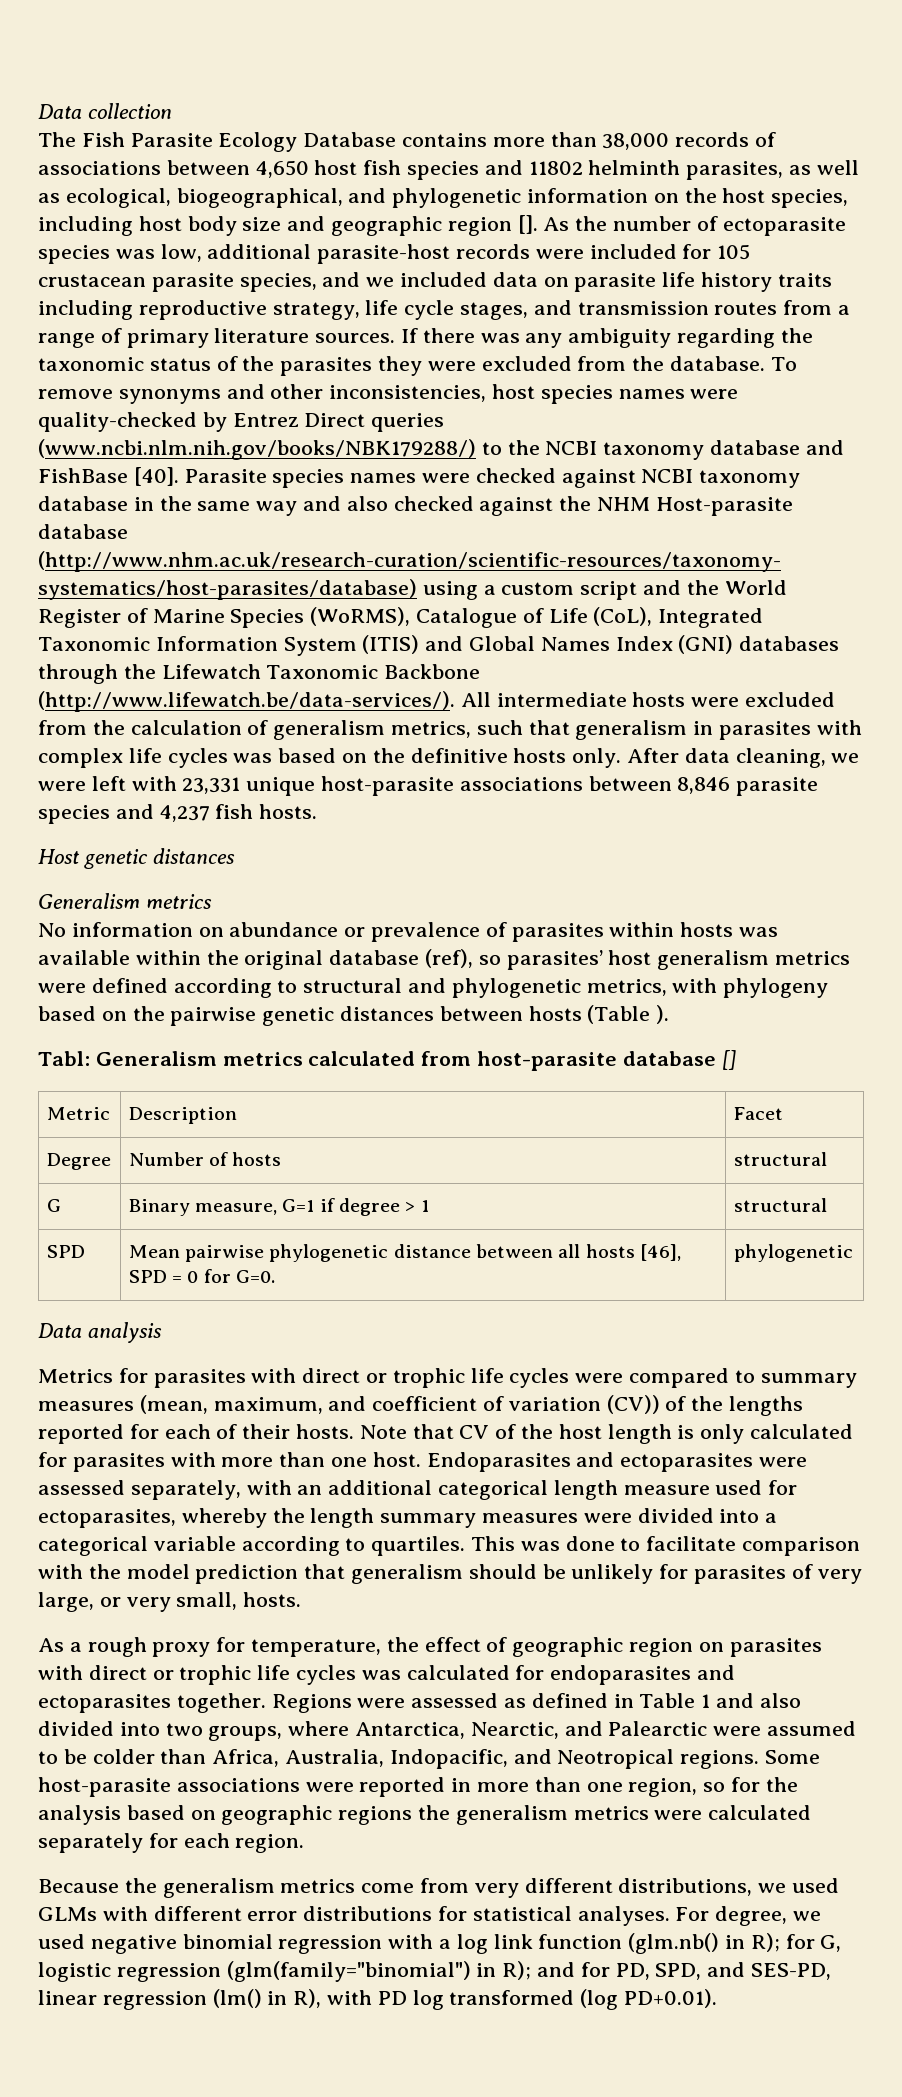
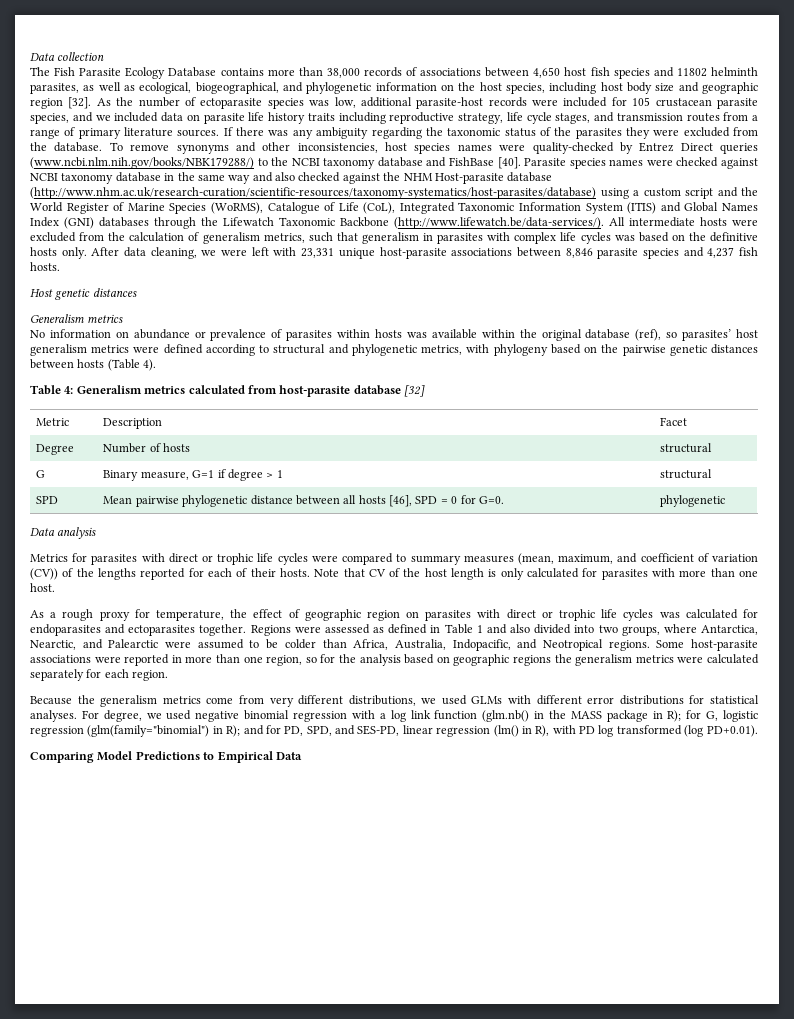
- The Fish Parasite Ecology Database contains more than 38,000 records of associations between 4,650 host fish species and 11802 helminth parasites, as well as ecological, biogeographical, and phylogenetic information on the host species, including host body size and geographic region [].
+ The Fish Parasite Ecology Database contains more than 38,000 records of associations between 4,650 host fish species and 11802 helminth parasites, as well as ecological, biogeographical, and phylogenetic information on the host species, including host body size and geographic region [32].
- No information on abundance or prevalence of parasites within hosts was available within the original database (ref), so parasites’ host generalism metrics were defined according to structural and phylogenetic metrics, with phylogeny based on the pairwise genetic distances between hosts (Table ).
- Tabl: Generalism metrics calculated from host-parasite database []
+ No information on abundance or prevalence of parasites within hosts was available within the original database (ref), so parasites’ host generalism metrics were defined according to structural and phylogenetic metrics, with phylogeny based on the pairwise genetic distances between hosts (Table 4).
+ Table 4: Generalism metrics calculated from host-parasite database [32]
- Endoparasites and ectoparasites were assessed separately, with an additional categorical length measure used for ectoparasites, whereby the length summary measures were divided into a categorical variable according to quartiles. This was done to facilitate comparison with the model prediction that generalism should be unlikely for parasites of very large, or very small, hosts.
- For degree, we used negative binomial regression with a log link function (glm.nb() in R); for G, logistic regression (glm(family="binomial") in R); and for PD, SPD, and SES-PD, linear regression (lm() in R), with PD log transformed (log PD+0.01).
+ For degree, we used negative binomial regression with a log link function (glm.nb() in the MASS package in R); for G, logistic regression (glm(family="binomial") in R); and for PD, SPD, and SES-PD, linear regression (lm() in R), with PD log transformed (log PD+0.01).
+ Comparing Model Predictions to Empirical Data

